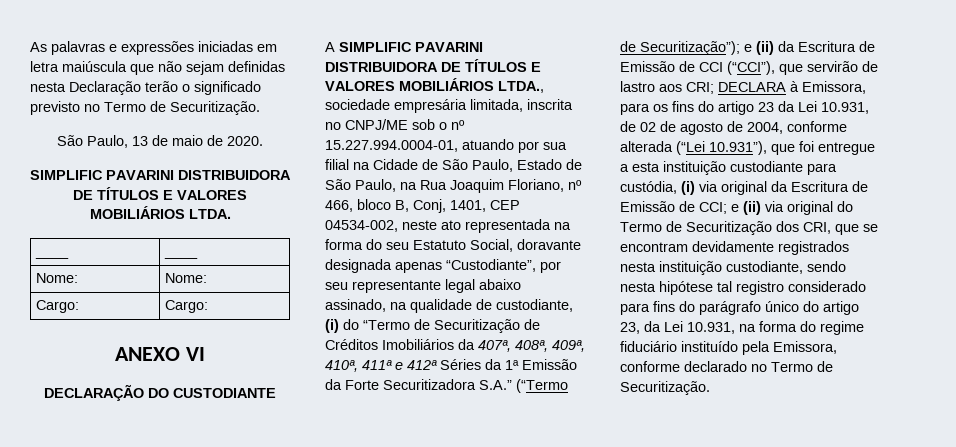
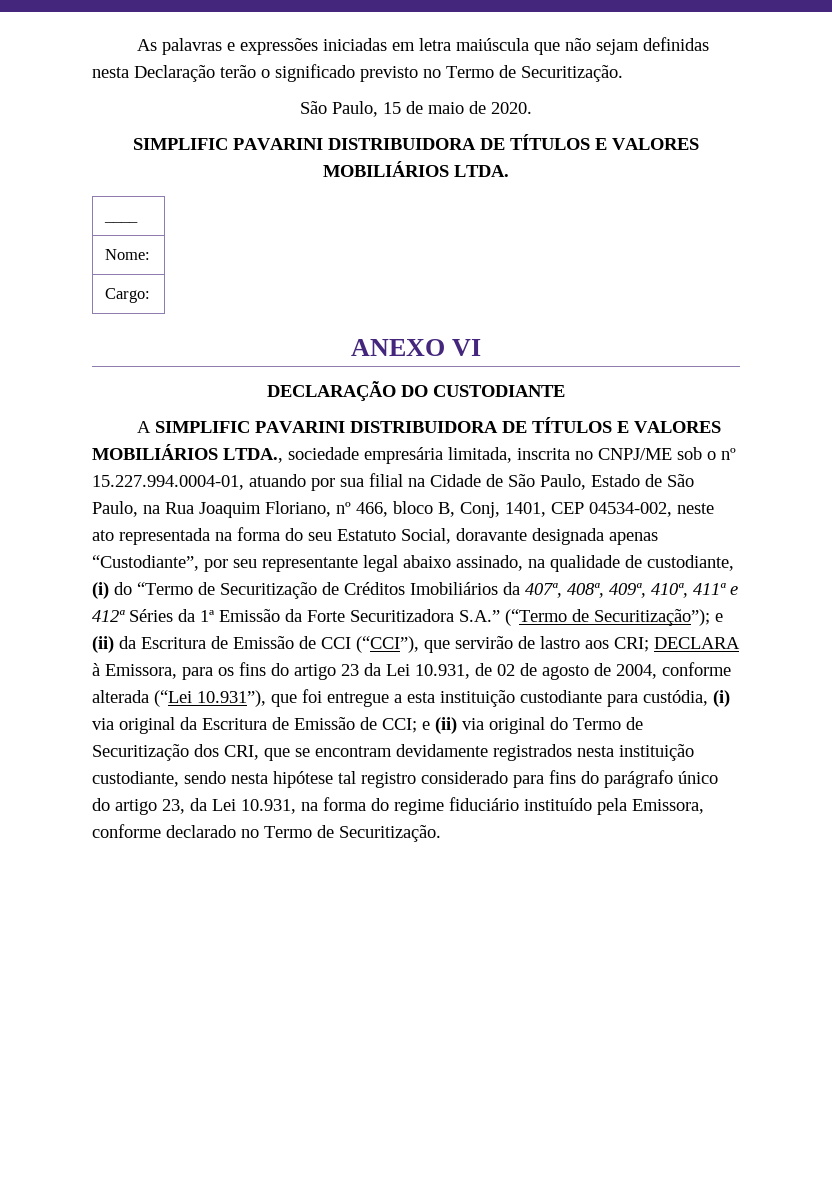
- São Paulo, 13 de maio de 2020.
+ São Paulo, 15 de maio de 2020.
- ____ | ____
- Nome: | Nome:
- Cargo: | Cargo:
+ ____
+ Nome:
+ Cargo:

